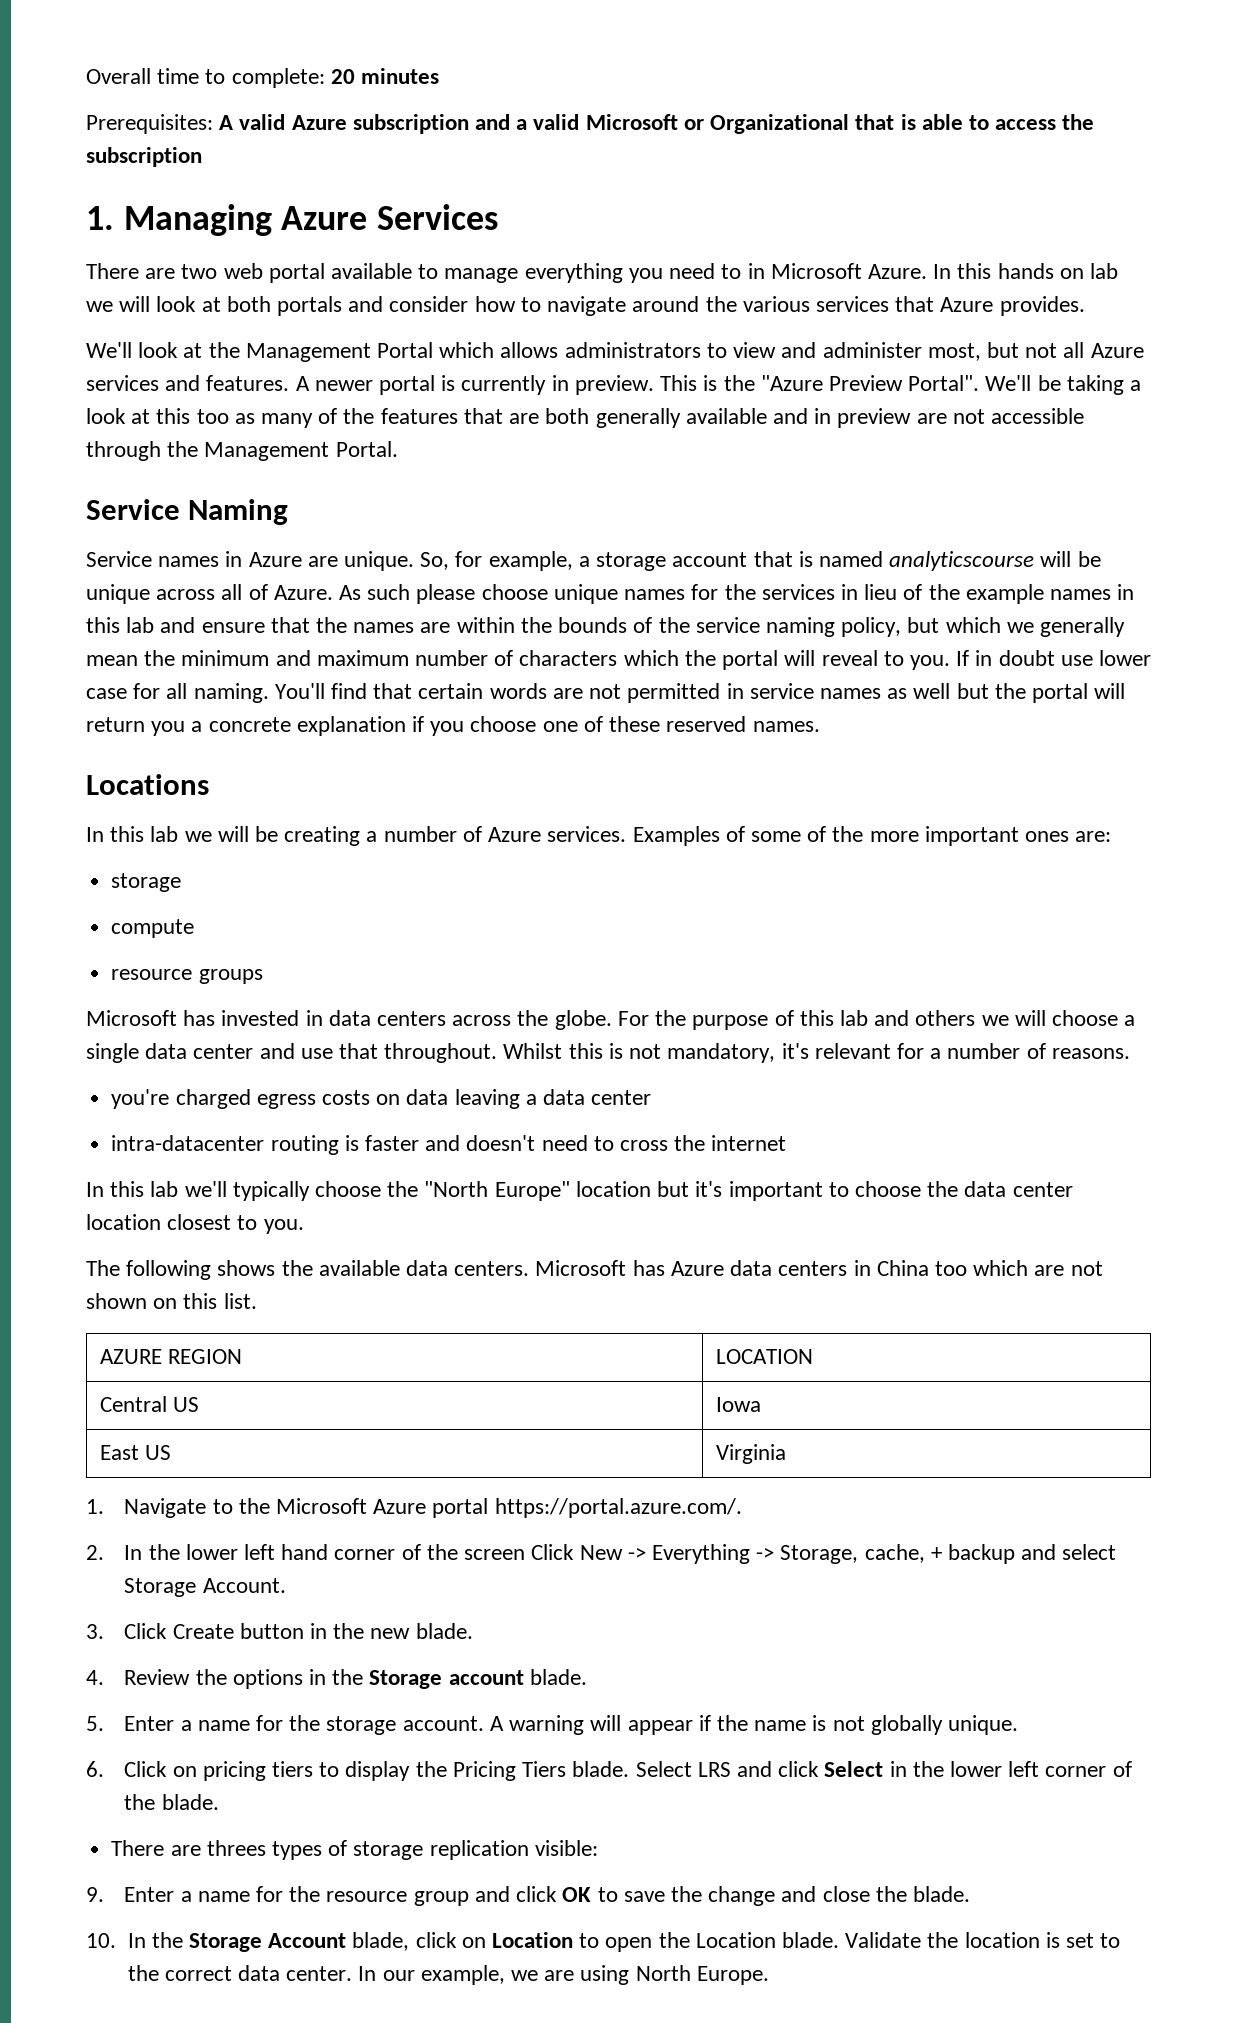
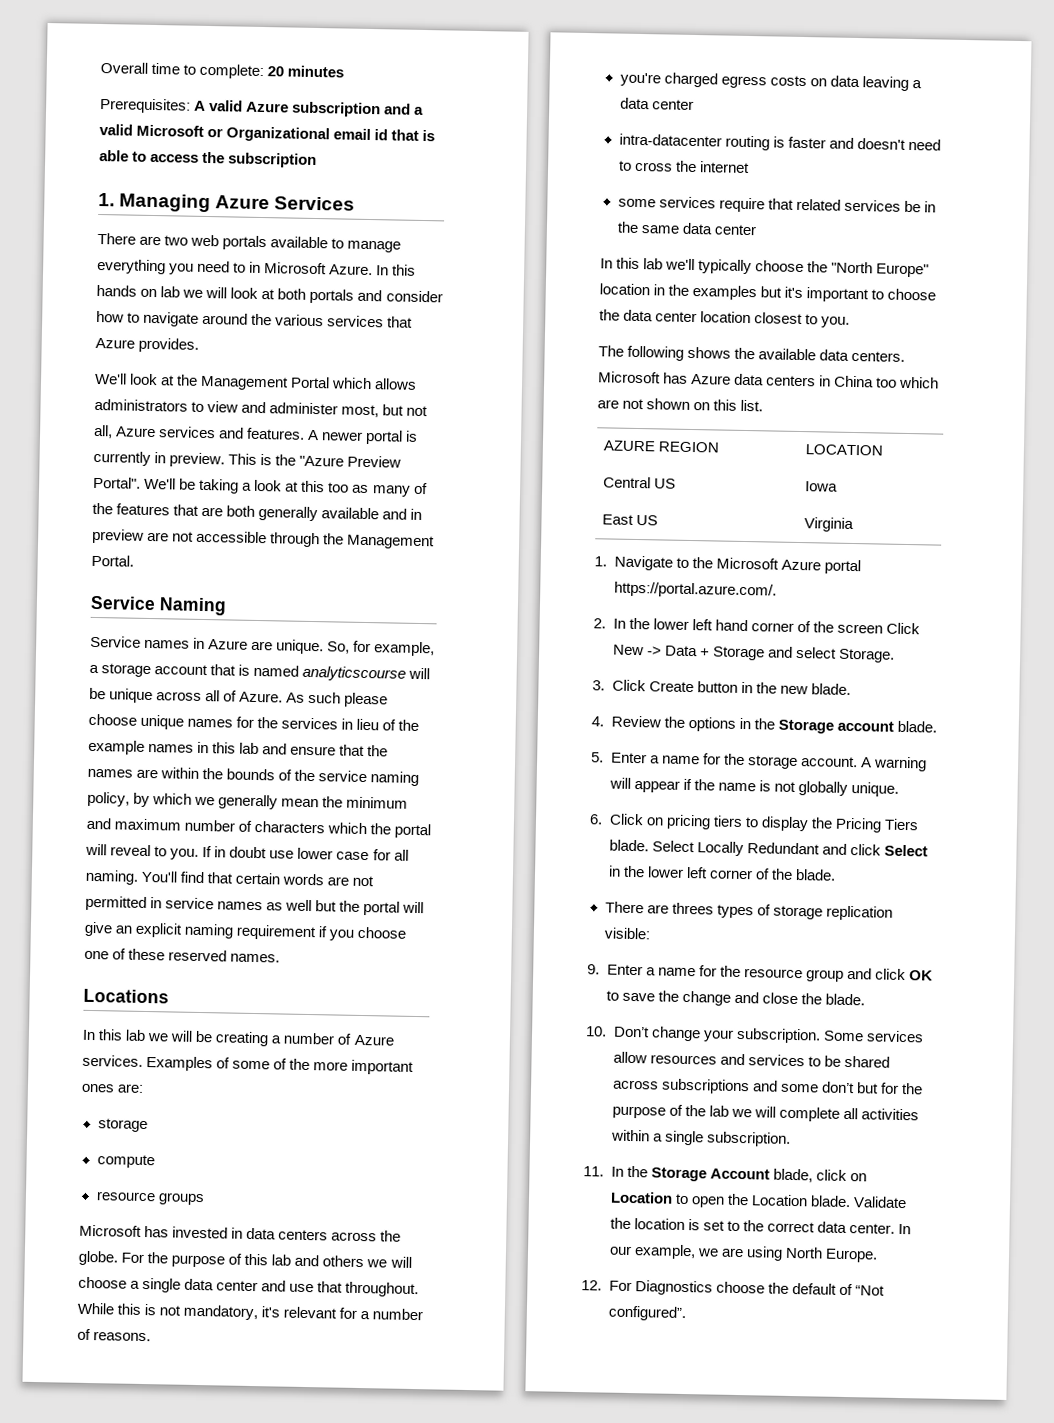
- Prerequisites: A valid Azure subscription and a valid Microsoft or Organizational that is able to access the subscription
+ Prerequisites: A valid Azure subscription and a valid Microsoft or Organizational email id that is able to access the subscription
- There are two web portal available to manage everything you need to in Microsoft Azure.
+ There are two web portals available to manage everything you need to in Microsoft Azure.
- We'll look at the Management Portal which allows administrators to view and administer most, but not all Azure services and features.
+ We'll look at the Management Portal which allows administrators to view and administer most, but not all, Azure services and features.
- As such please choose unique names for the services in lieu of the example names in this lab and ensure that the names are within the bounds of the service naming policy, but which we generally mean the minimum and maximum number of characters which the portal will reveal to you.
+ As such please choose unique names for the services in lieu of the example names in this lab and ensure that the names are within the bounds of the service naming policy, by which we generally mean the minimum and maximum number of characters which the portal will reveal to you.
- You'll find that certain words are not permitted in service names as well but the portal will return you a concrete explanation if you choose one of these reserved names.
+ You'll find that certain words are not permitted in service names as well but the portal will give an explicit naming requirement if you choose one of these reserved names.
- Whilst this is not mandatory, it's relevant for a number of reasons.
+ While this is not mandatory, it's relevant for a number of reasons.
+ some services require that related services be in the same data center
- In this lab we'll typically choose the "North Europe" location but it's important to choose the data center location closest to you.
+ In this lab we'll typically choose the "North Europe" location in the examples but it's important to choose the data center location closest to you.
- 2. In the lower left hand corner of the screen Click New -> Everything -> Storage, cache, + backup and select Storage Account.
+ 2. In the lower left hand corner of the screen Click New -> Data + Storage and select Storage.
- Select LRS and click Select in the lower left corner of the blade.
+ Select Locally Redundant and click Select in the lower left corner of the blade.
- 10. In the Storage Account blade, click on Location to open the Location blade.
+ 10. Don’t change your subscription. Some services allow resources and services to be shared across subscriptions and some don’t but for the purpose of the lab we will complete all activities within a single subscription.
+ 11. In the Storage Account blade, click on Location to open the Location blade.
+ 12. For Diagnostics choose the default of “Not configured”.

